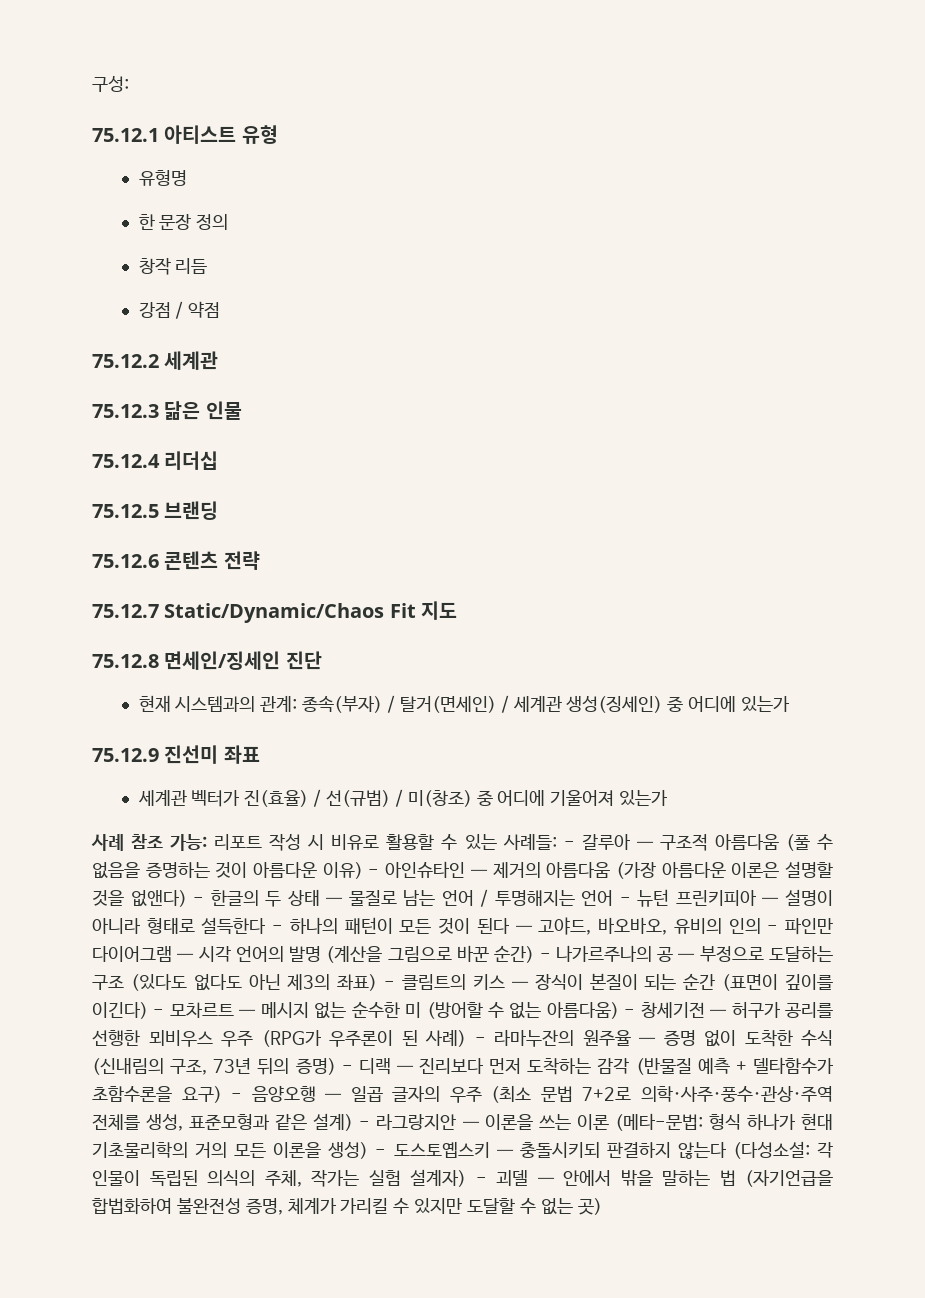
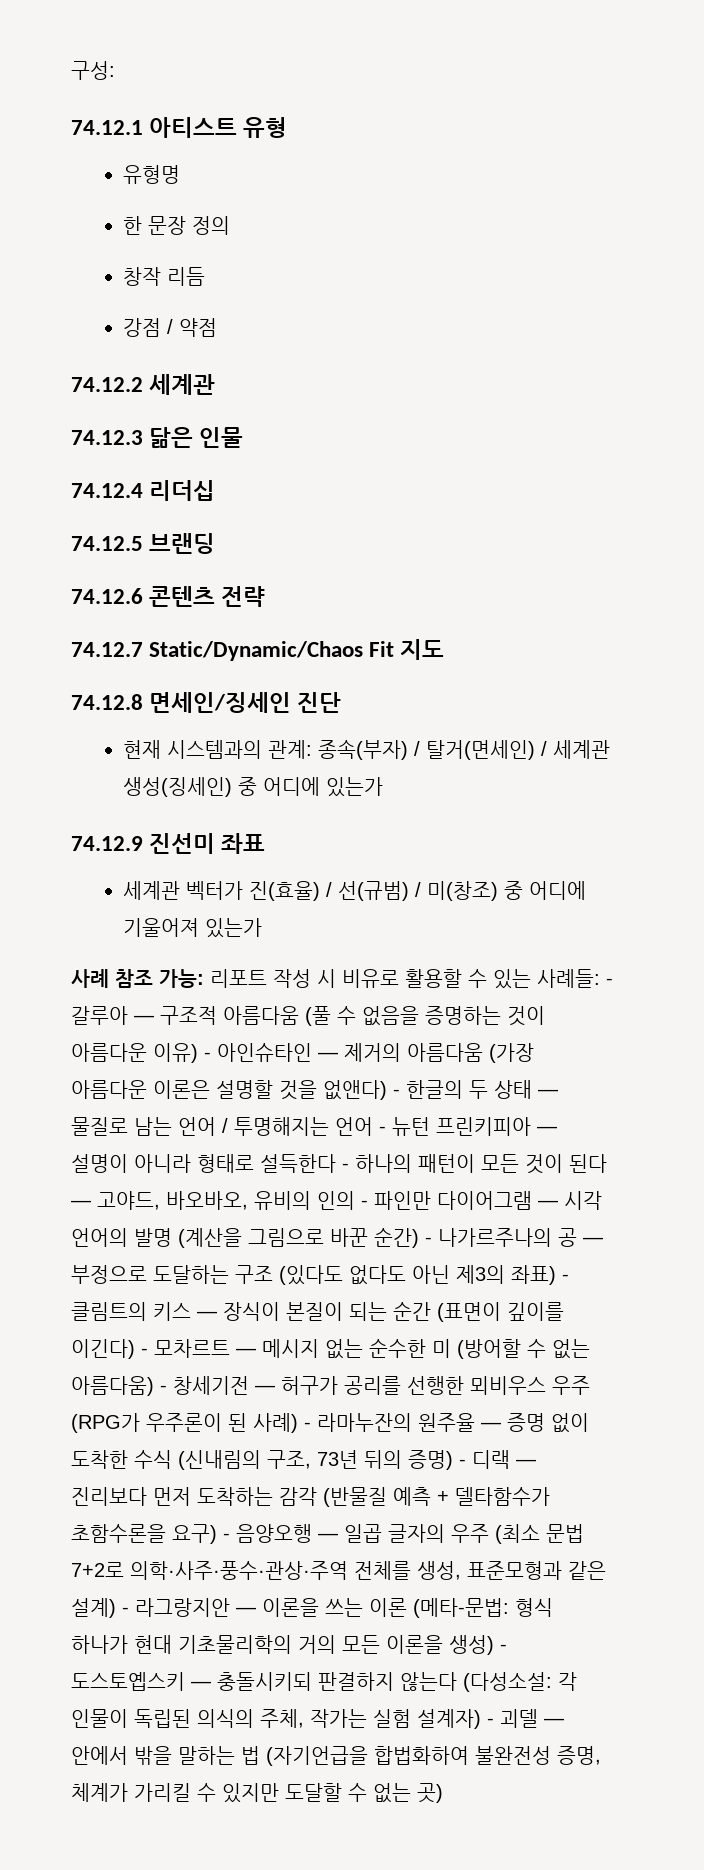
- 75.12.1 아티스트 유형
+ 74.12.1 아티스트 유형
- 75.12.2 세계관
+ 74.12.2 세계관
- 75.12.3 닮은 인물
+ 74.12.3 닮은 인물
- 75.12.4 리더십
+ 74.12.4 리더십
- 75.12.5 브랜딩
+ 74.12.5 브랜딩
- 75.12.6 콘텐츠 전략
+ 74.12.6 콘텐츠 전략
- 75.12.7 Static/Dynamic/Chaos Fit 지도
+ 74.12.7 Static/Dynamic/Chaos Fit 지도
- 75.12.8 면세인/징세인 진단
+ 74.12.8 면세인/징세인 진단
- 75.12.9 진선미 좌표
+ 74.12.9 진선미 좌표

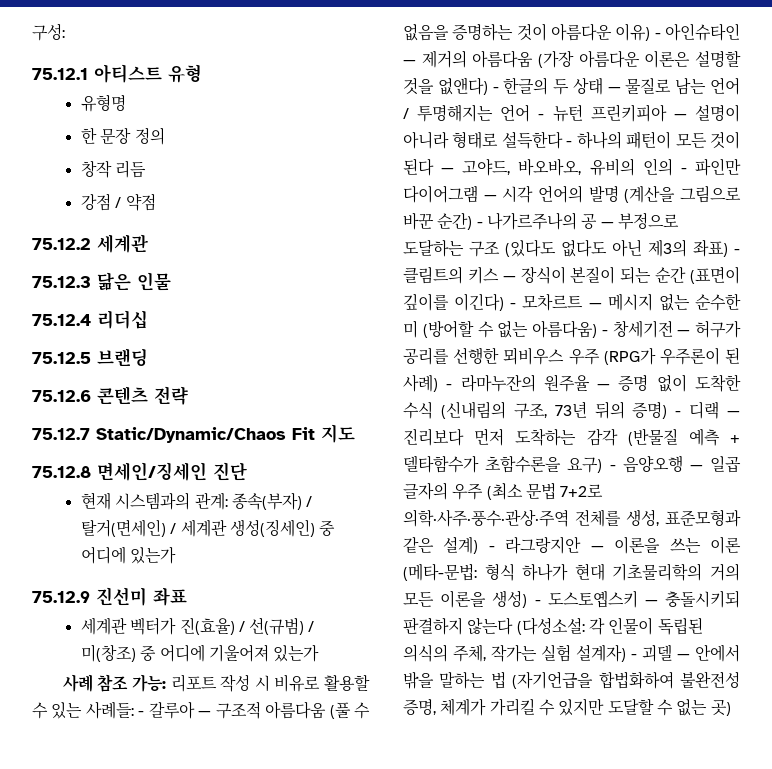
- 74.12.1 아티스트 유형
+ 75.12.1 아티스트 유형
- 74.12.2 세계관
+ 75.12.2 세계관
- 74.12.3 닮은 인물
+ 75.12.3 닮은 인물
- 74.12.4 리더십
+ 75.12.4 리더십
- 74.12.5 브랜딩
+ 75.12.5 브랜딩
- 74.12.6 콘텐츠 전략
+ 75.12.6 콘텐츠 전략
- 74.12.7 Static/Dynamic/Chaos Fit 지도
+ 75.12.7 Static/Dynamic/Chaos Fit 지도
- 74.12.8 면세인/징세인 진단
+ 75.12.8 면세인/징세인 진단
- 74.12.9 진선미 좌표
+ 75.12.9 진선미 좌표

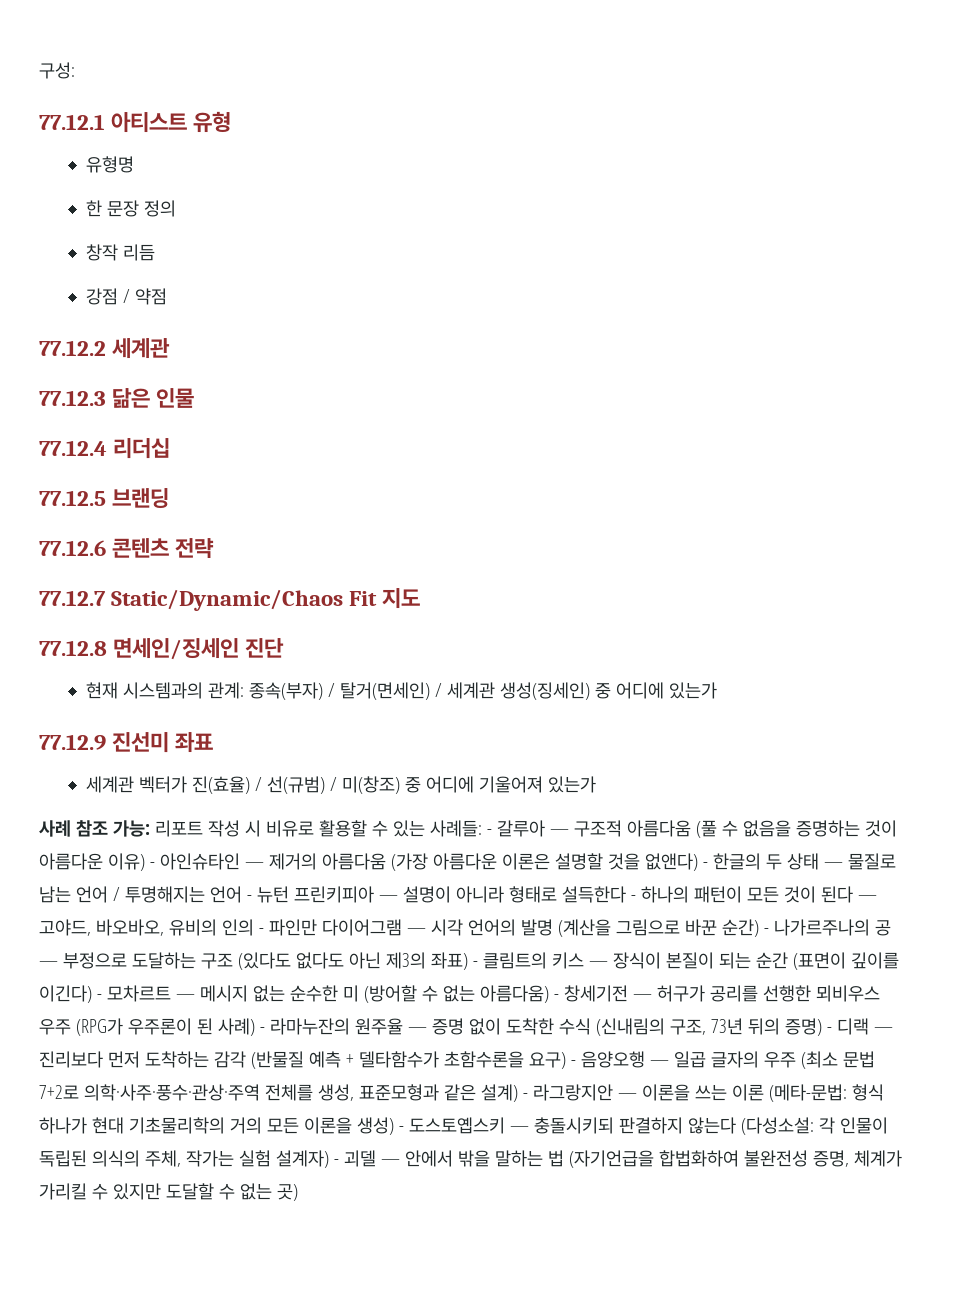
- 75.12.1 아티스트 유형
+ 77.12.1 아티스트 유형
- 75.12.2 세계관
+ 77.12.2 세계관
- 75.12.3 닮은 인물
+ 77.12.3 닮은 인물
- 75.12.4 리더십
+ 77.12.4 리더십
- 75.12.5 브랜딩
+ 77.12.5 브랜딩
- 75.12.6 콘텐츠 전략
+ 77.12.6 콘텐츠 전략
- 75.12.7 Static/Dynamic/Chaos Fit 지도
+ 77.12.7 Static/Dynamic/Chaos Fit 지도
- 75.12.8 면세인/징세인 진단
+ 77.12.8 면세인/징세인 진단
- 75.12.9 진선미 좌표
+ 77.12.9 진선미 좌표

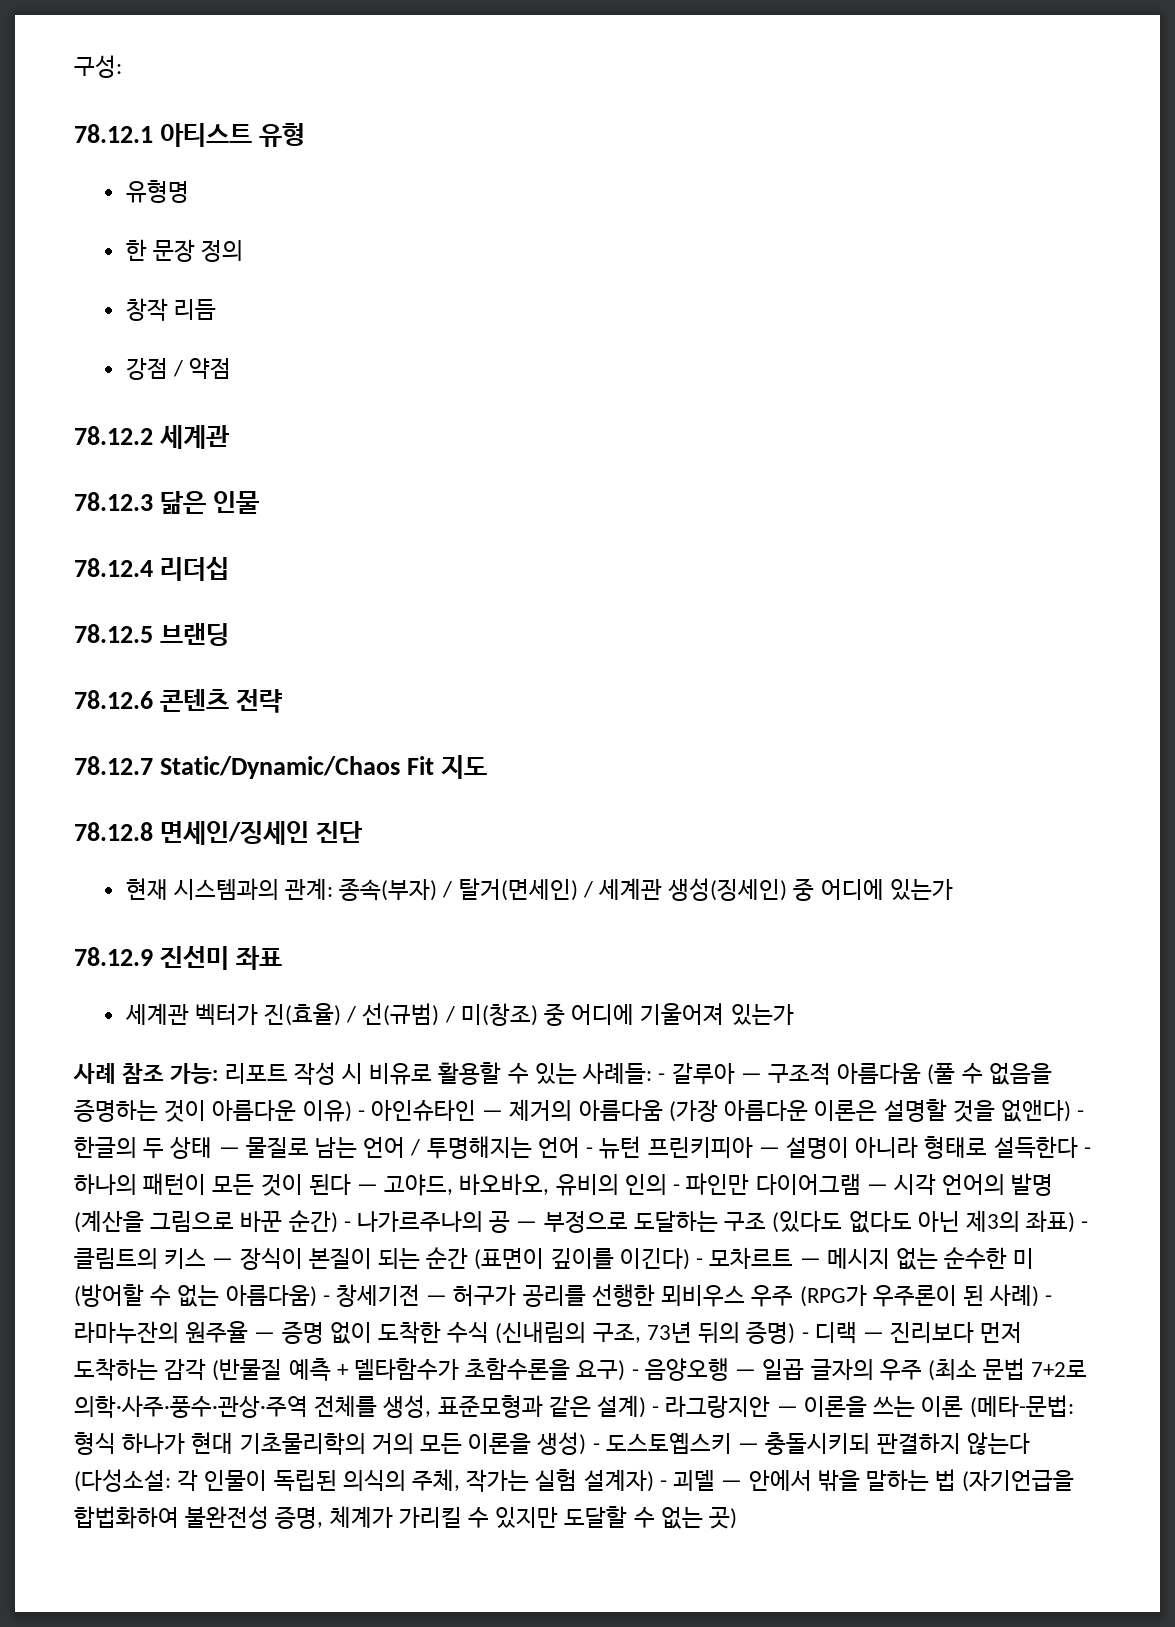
- 77.12.1 아티스트 유형
+ 78.12.1 아티스트 유형
- 77.12.2 세계관
+ 78.12.2 세계관
- 77.12.3 닮은 인물
+ 78.12.3 닮은 인물
- 77.12.4 리더십
+ 78.12.4 리더십
- 77.12.5 브랜딩
+ 78.12.5 브랜딩
- 77.12.6 콘텐츠 전략
+ 78.12.6 콘텐츠 전략
- 77.12.7 Static/Dynamic/Chaos Fit 지도
+ 78.12.7 Static/Dynamic/Chaos Fit 지도
- 77.12.8 면세인/징세인 진단
+ 78.12.8 면세인/징세인 진단
- 77.12.9 진선미 좌표
+ 78.12.9 진선미 좌표

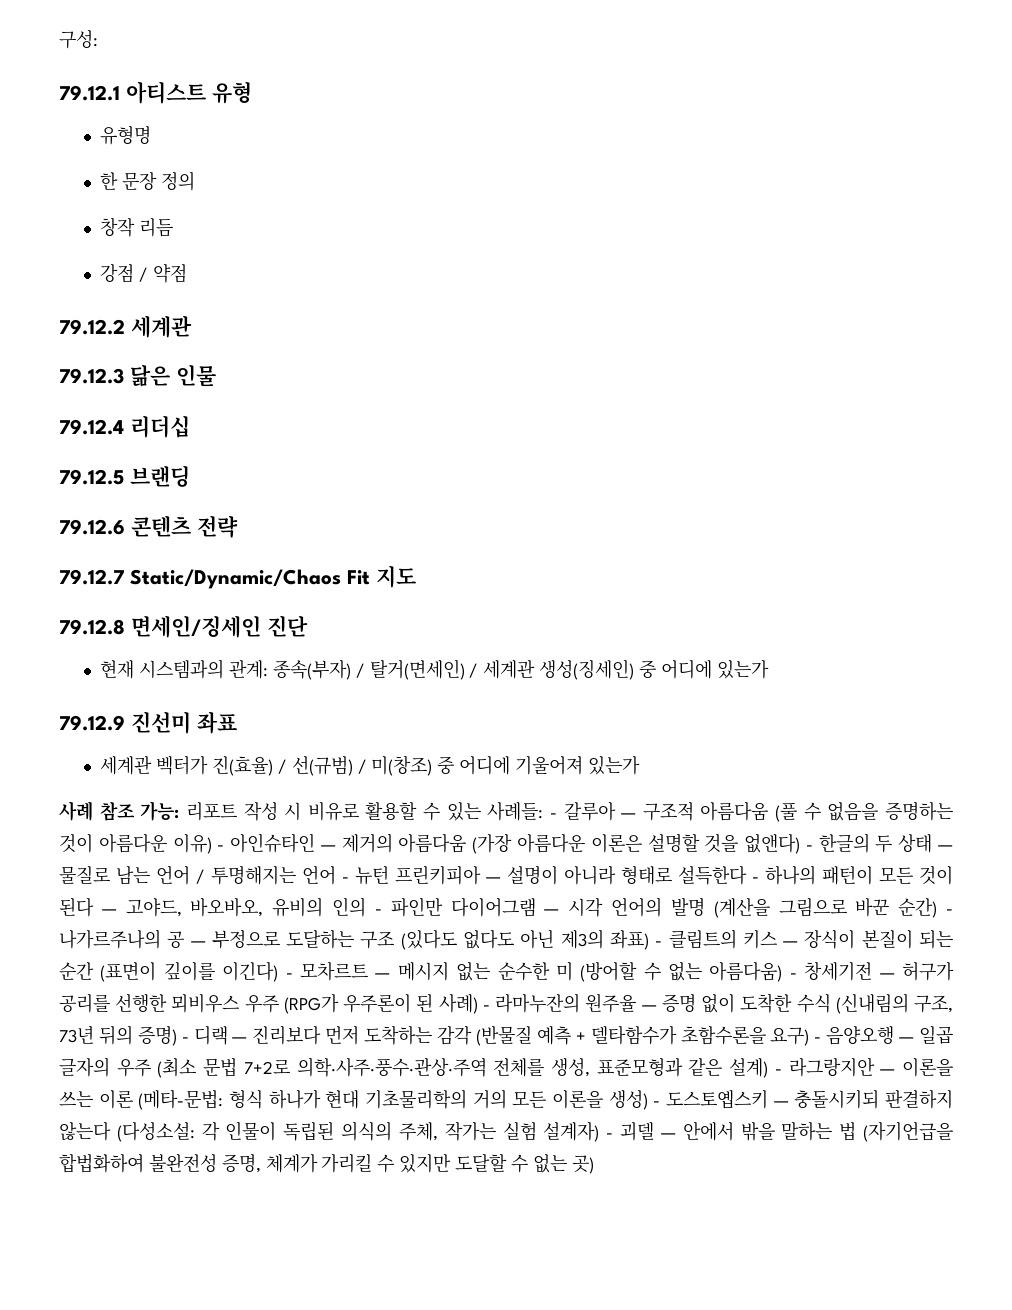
- 78.12.1 아티스트 유형
+ 79.12.1 아티스트 유형
- 78.12.2 세계관
+ 79.12.2 세계관
- 78.12.3 닮은 인물
+ 79.12.3 닮은 인물
- 78.12.4 리더십
+ 79.12.4 리더십
- 78.12.5 브랜딩
+ 79.12.5 브랜딩
- 78.12.6 콘텐츠 전략
+ 79.12.6 콘텐츠 전략
- 78.12.7 Static/Dynamic/Chaos Fit 지도
+ 79.12.7 Static/Dynamic/Chaos Fit 지도
- 78.12.8 면세인/징세인 진단
+ 79.12.8 면세인/징세인 진단
- 78.12.9 진선미 좌표
+ 79.12.9 진선미 좌표

